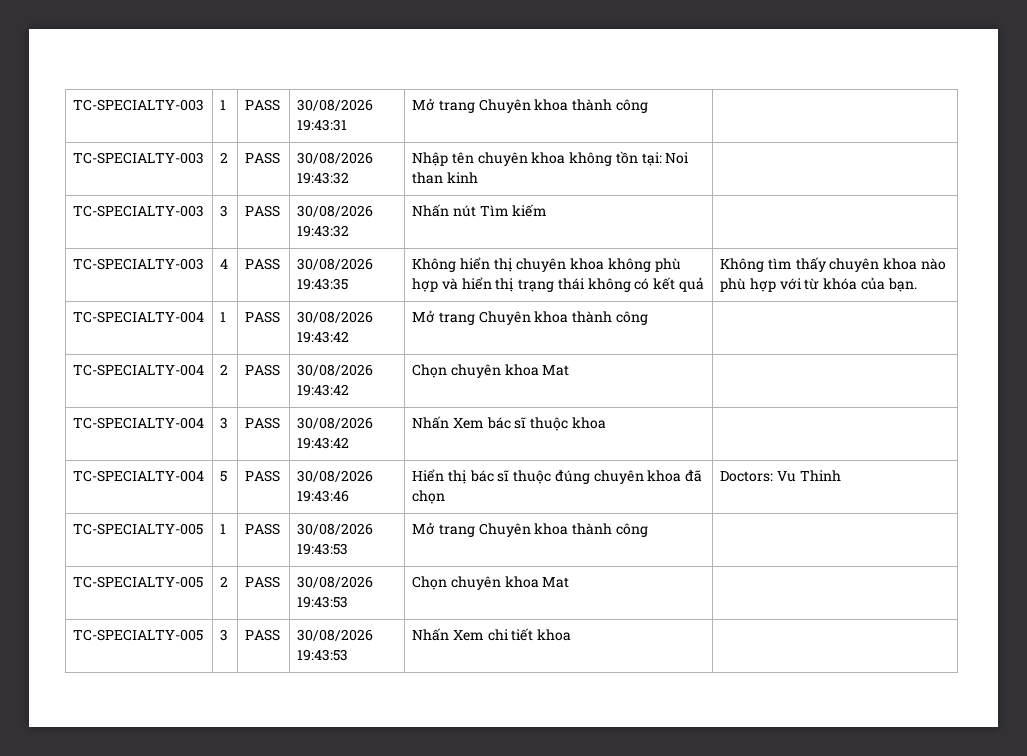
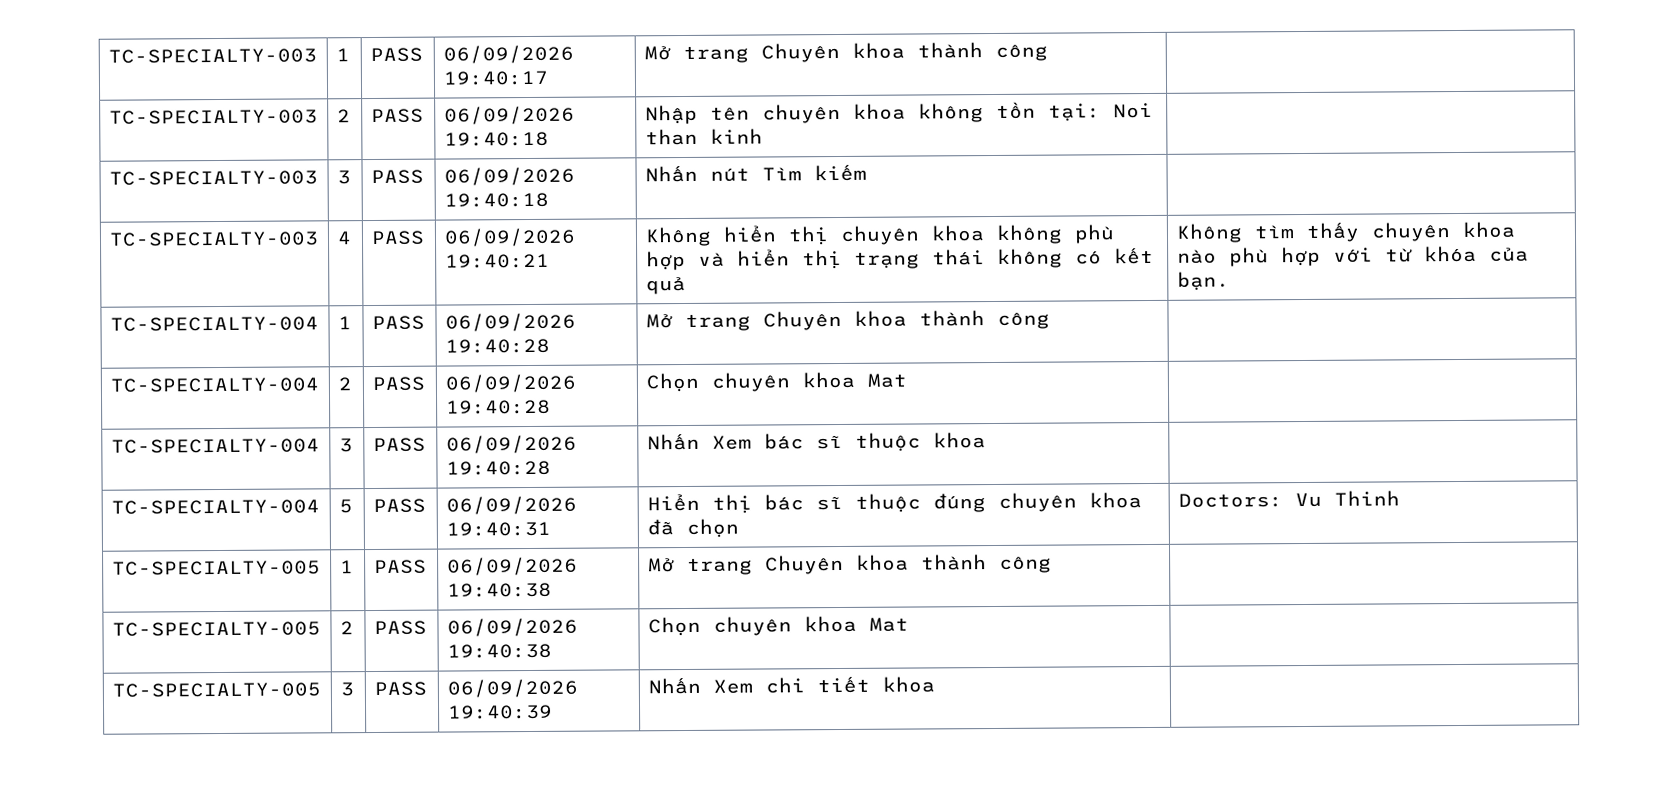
- TC-SPECIALTY-003 | 1 | PASS | 30/08/2026 19:43:31 | Mở trang Chuyên khoa thành công |
+ TC-SPECIALTY-003 | 1 | PASS | 06/09/2026 19:40:17 | Mở trang Chuyên khoa thành công |
- TC-SPECIALTY-003 | 2 | PASS | 30/08/2026 19:43:32 | Nhập tên chuyên khoa không tồn tại: Noi than kinh |
+ TC-SPECIALTY-003 | 2 | PASS | 06/09/2026 19:40:18 | Nhập tên chuyên khoa không tồn tại: Noi than kinh |
- TC-SPECIALTY-003 | 3 | PASS | 30/08/2026 19:43:32 | Nhấn nút Tìm kiếm |
+ TC-SPECIALTY-003 | 3 | PASS | 06/09/2026 19:40:18 | Nhấn nút Tìm kiếm |
- TC-SPECIALTY-003 | 4 | PASS | 30/08/2026 19:43:35 | Không hiển thị chuyên khoa không phù hợp và hiển thị trạng thái không có kết quả | Không tìm thấy chuyên khoa nào phù hợp với từ khóa của bạn.
+ TC-SPECIALTY-003 | 4 | PASS | 06/09/2026 19:40:21 | Không hiển thị chuyên khoa không phù hợp và hiển thị trạng thái không có kết quả | Không tìm thấy chuyên khoa nào phù hợp với từ khóa của bạn.
- TC-SPECIALTY-004 | 1 | PASS | 30/08/2026 19:43:42 | Mở trang Chuyên khoa thành công |
+ TC-SPECIALTY-004 | 1 | PASS | 06/09/2026 19:40:28 | Mở trang Chuyên khoa thành công |
- TC-SPECIALTY-004 | 2 | PASS | 30/08/2026 19:43:42 | Chọn chuyên khoa Mat |
+ TC-SPECIALTY-004 | 2 | PASS | 06/09/2026 19:40:28 | Chọn chuyên khoa Mat |
- TC-SPECIALTY-004 | 3 | PASS | 30/08/2026 19:43:42 | Nhấn Xem bác sĩ thuộc khoa |
+ TC-SPECIALTY-004 | 3 | PASS | 06/09/2026 19:40:28 | Nhấn Xem bác sĩ thuộc khoa |
- TC-SPECIALTY-004 | 5 | PASS | 30/08/2026 19:43:46 | Hiển thị bác sĩ thuộc đúng chuyên khoa đã chọn | Doctors: Vu Thinh
+ TC-SPECIALTY-004 | 5 | PASS | 06/09/2026 19:40:31 | Hiển thị bác sĩ thuộc đúng chuyên khoa đã chọn | Doctors: Vu Thinh
- TC-SPECIALTY-005 | 1 | PASS | 30/08/2026 19:43:53 | Mở trang Chuyên khoa thành công |
+ TC-SPECIALTY-005 | 1 | PASS | 06/09/2026 19:40:38 | Mở trang Chuyên khoa thành công |
- TC-SPECIALTY-005 | 2 | PASS | 30/08/2026 19:43:53 | Chọn chuyên khoa Mat |
+ TC-SPECIALTY-005 | 2 | PASS | 06/09/2026 19:40:38 | Chọn chuyên khoa Mat |
- TC-SPECIALTY-005 | 3 | PASS | 30/08/2026 19:43:53 | Nhấn Xem chi tiết khoa |
+ TC-SPECIALTY-005 | 3 | PASS | 06/09/2026 19:40:39 | Nhấn Xem chi tiết khoa |

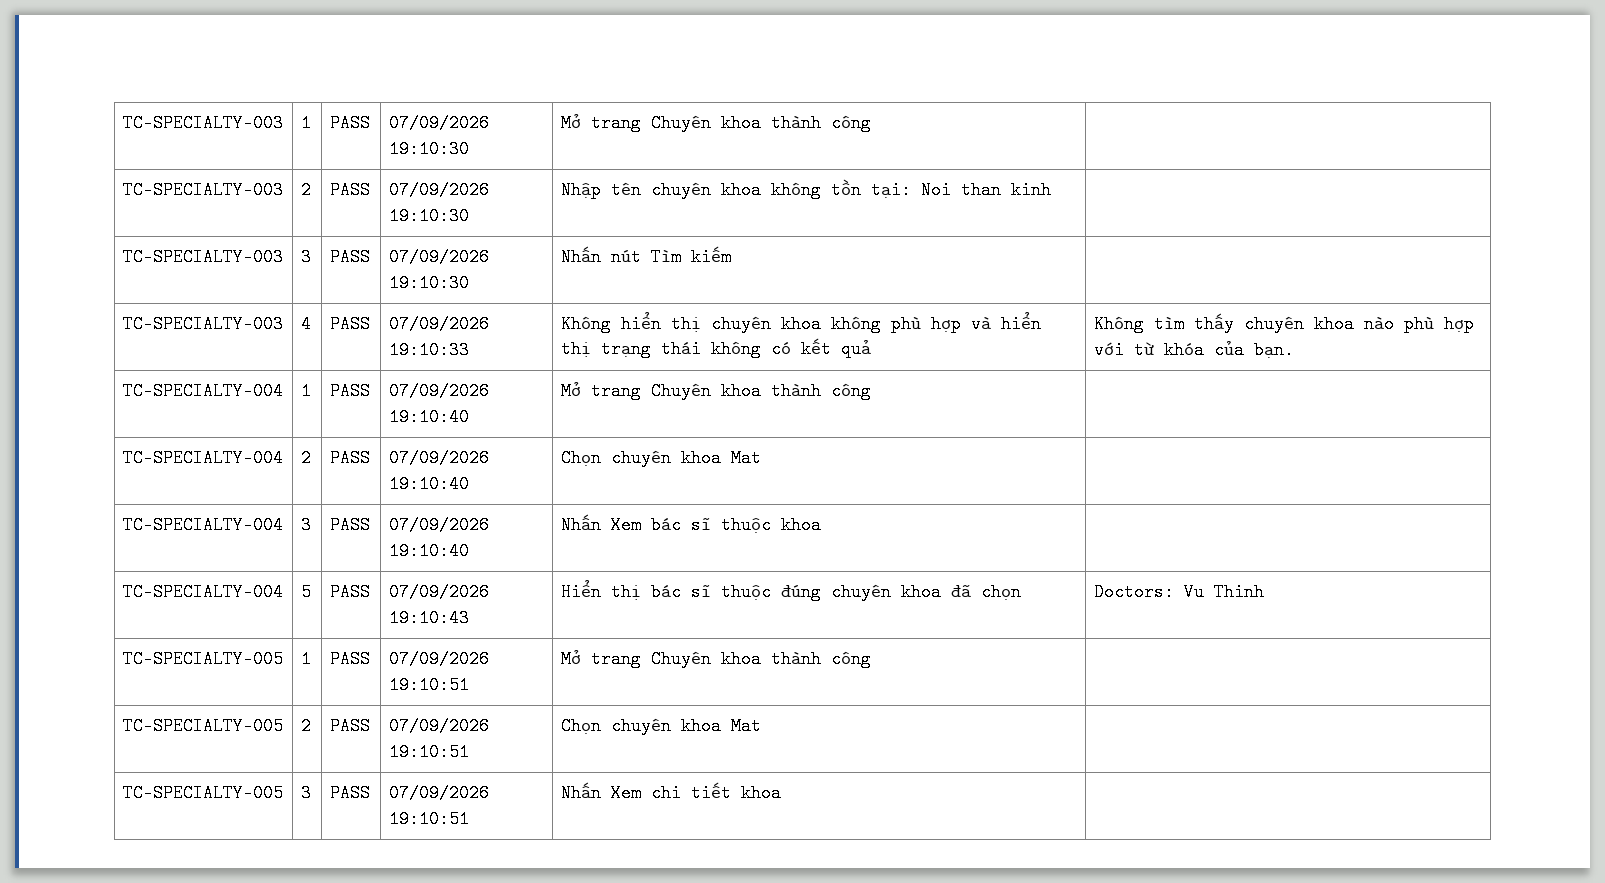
- TC-SPECIALTY-003 | 1 | PASS | 06/09/2026 19:40:17 | Mở trang Chuyên khoa thành công |
+ TC-SPECIALTY-003 | 1 | PASS | 07/09/2026 19:10:30 | Mở trang Chuyên khoa thành công |
- TC-SPECIALTY-003 | 2 | PASS | 06/09/2026 19:40:18 | Nhập tên chuyên khoa không tồn tại: Noi than kinh |
+ TC-SPECIALTY-003 | 2 | PASS | 07/09/2026 19:10:30 | Nhập tên chuyên khoa không tồn tại: Noi than kinh |
- TC-SPECIALTY-003 | 3 | PASS | 06/09/2026 19:40:18 | Nhấn nút Tìm kiếm |
+ TC-SPECIALTY-003 | 3 | PASS | 07/09/2026 19:10:30 | Nhấn nút Tìm kiếm |
- TC-SPECIALTY-003 | 4 | PASS | 06/09/2026 19:40:21 | Không hiển thị chuyên khoa không phù hợp và hiển thị trạng thái không có kết quả | Không tìm thấy chuyên khoa nào phù hợp với từ khóa của bạn.
+ TC-SPECIALTY-003 | 4 | PASS | 07/09/2026 19:10:33 | Không hiển thị chuyên khoa không phù hợp và hiển thị trạng thái không có kết quả | Không tìm thấy chuyên khoa nào phù hợp với từ khóa của bạn.
- TC-SPECIALTY-004 | 1 | PASS | 06/09/2026 19:40:28 | Mở trang Chuyên khoa thành công |
+ TC-SPECIALTY-004 | 1 | PASS | 07/09/2026 19:10:40 | Mở trang Chuyên khoa thành công |
- TC-SPECIALTY-004 | 2 | PASS | 06/09/2026 19:40:28 | Chọn chuyên khoa Mat |
+ TC-SPECIALTY-004 | 2 | PASS | 07/09/2026 19:10:40 | Chọn chuyên khoa Mat |
- TC-SPECIALTY-004 | 3 | PASS | 06/09/2026 19:40:28 | Nhấn Xem bác sĩ thuộc khoa |
+ TC-SPECIALTY-004 | 3 | PASS | 07/09/2026 19:10:40 | Nhấn Xem bác sĩ thuộc khoa |
- TC-SPECIALTY-004 | 5 | PASS | 06/09/2026 19:40:31 | Hiển thị bác sĩ thuộc đúng chuyên khoa đã chọn | Doctors: Vu Thinh
+ TC-SPECIALTY-004 | 5 | PASS | 07/09/2026 19:10:43 | Hiển thị bác sĩ thuộc đúng chuyên khoa đã chọn | Doctors: Vu Thinh
- TC-SPECIALTY-005 | 1 | PASS | 06/09/2026 19:40:38 | Mở trang Chuyên khoa thành công |
+ TC-SPECIALTY-005 | 1 | PASS | 07/09/2026 19:10:51 | Mở trang Chuyên khoa thành công |
- TC-SPECIALTY-005 | 2 | PASS | 06/09/2026 19:40:38 | Chọn chuyên khoa Mat |
+ TC-SPECIALTY-005 | 2 | PASS | 07/09/2026 19:10:51 | Chọn chuyên khoa Mat |
- TC-SPECIALTY-005 | 3 | PASS | 06/09/2026 19:40:39 | Nhấn Xem chi tiết khoa |
+ TC-SPECIALTY-005 | 3 | PASS | 07/09/2026 19:10:51 | Nhấn Xem chi tiết khoa |

